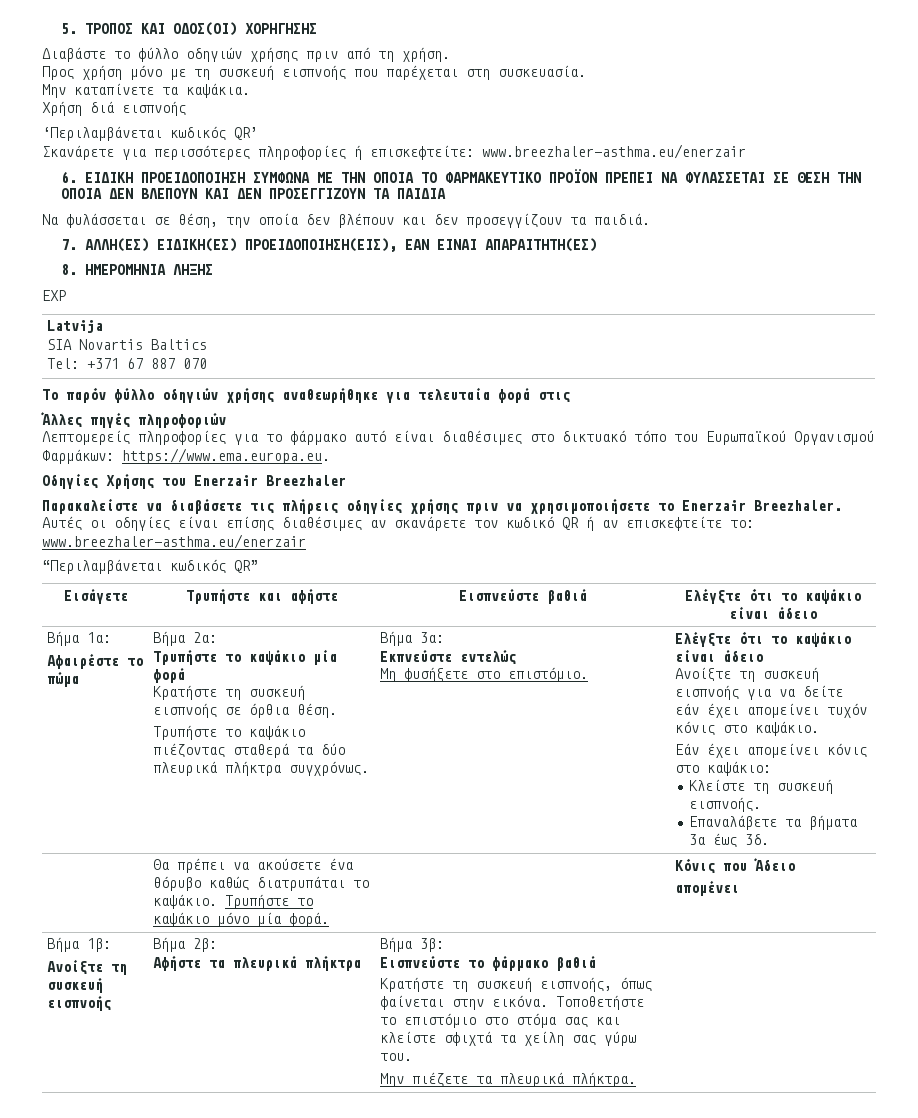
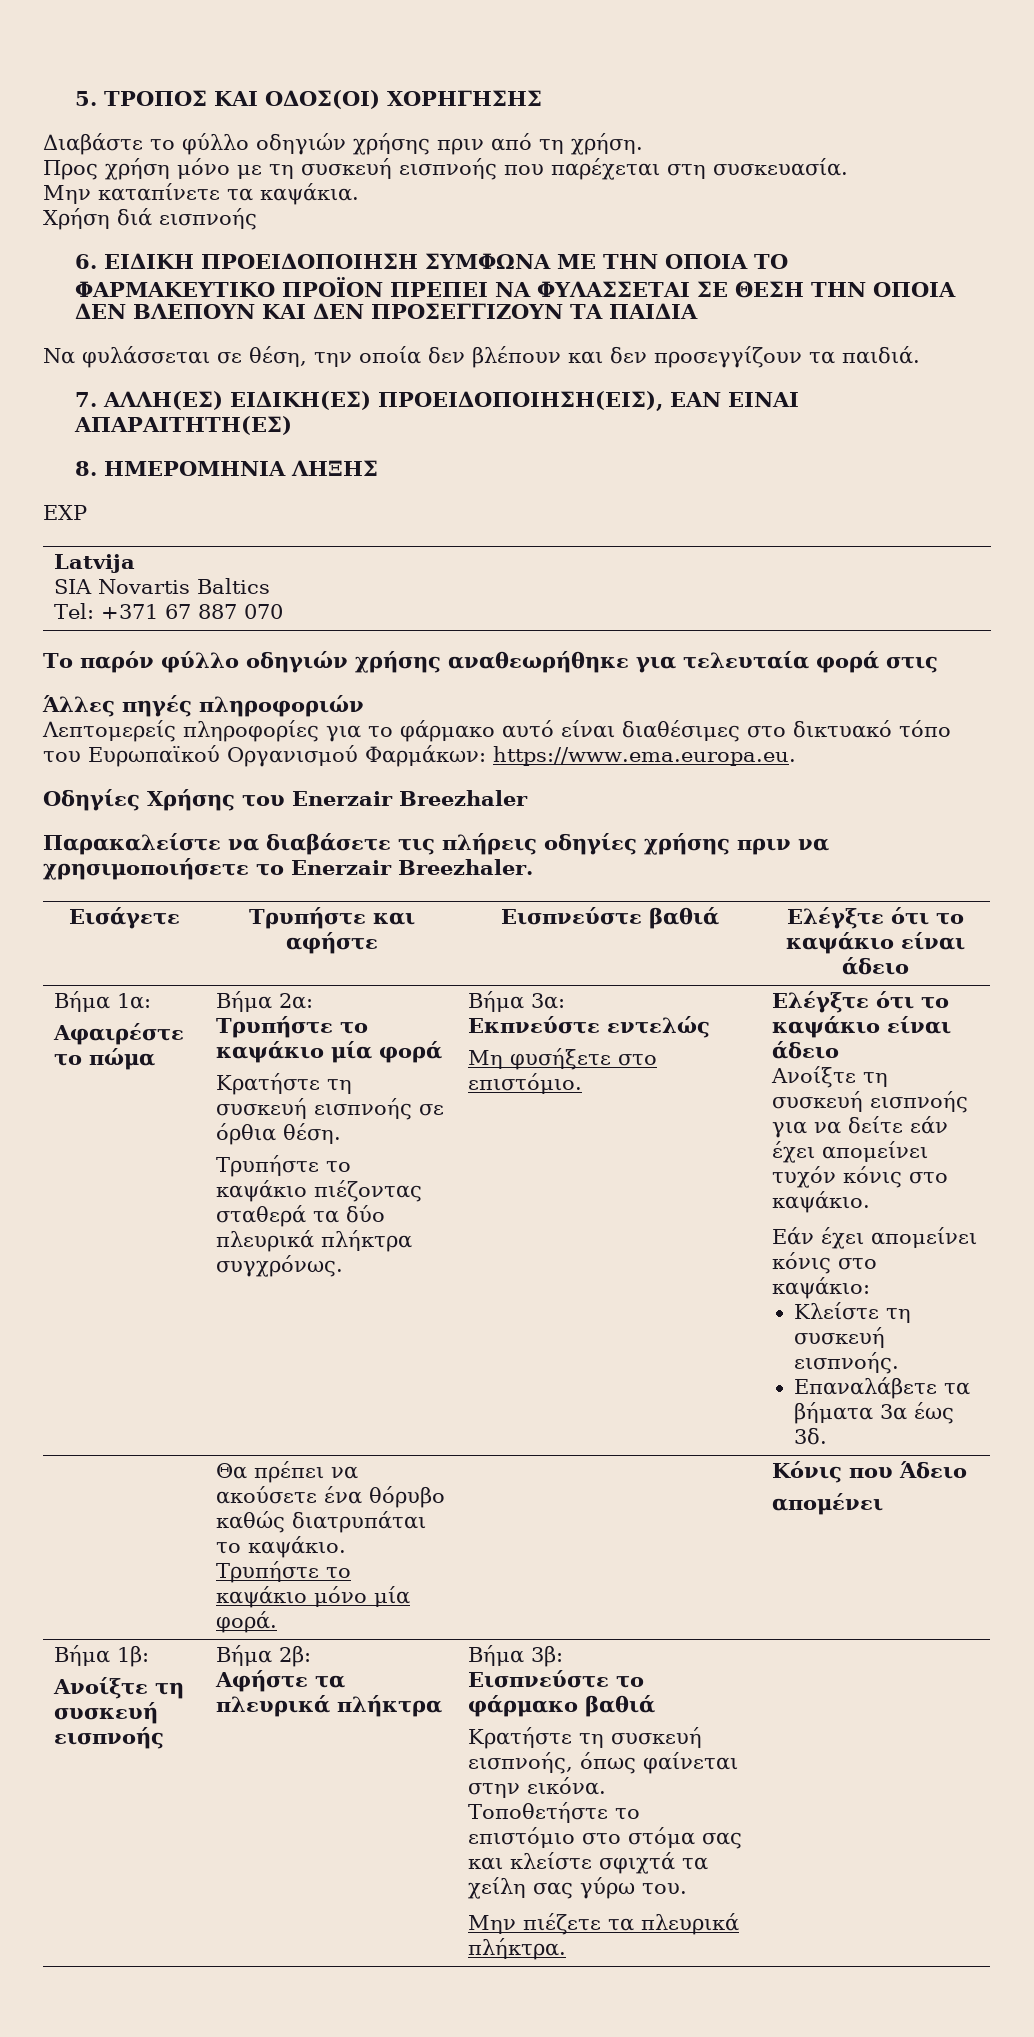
- ‘Περιλαμβάνεται κωδικός QR’
- Σκανάρετε για περισσότερες πληροφορίες ή επισκεφτείτε: www.breezhaler-asthma.eu/enerzair
- Αυτές οι οδηγίες είναι επίσης διαθέσιμες αν σκανάρετε τον κωδικό QR ή αν επισκεφτείτε το: www.breezhaler-asthma.eu/enerzair
- “Περιλαμβάνεται κωδικός QR”

